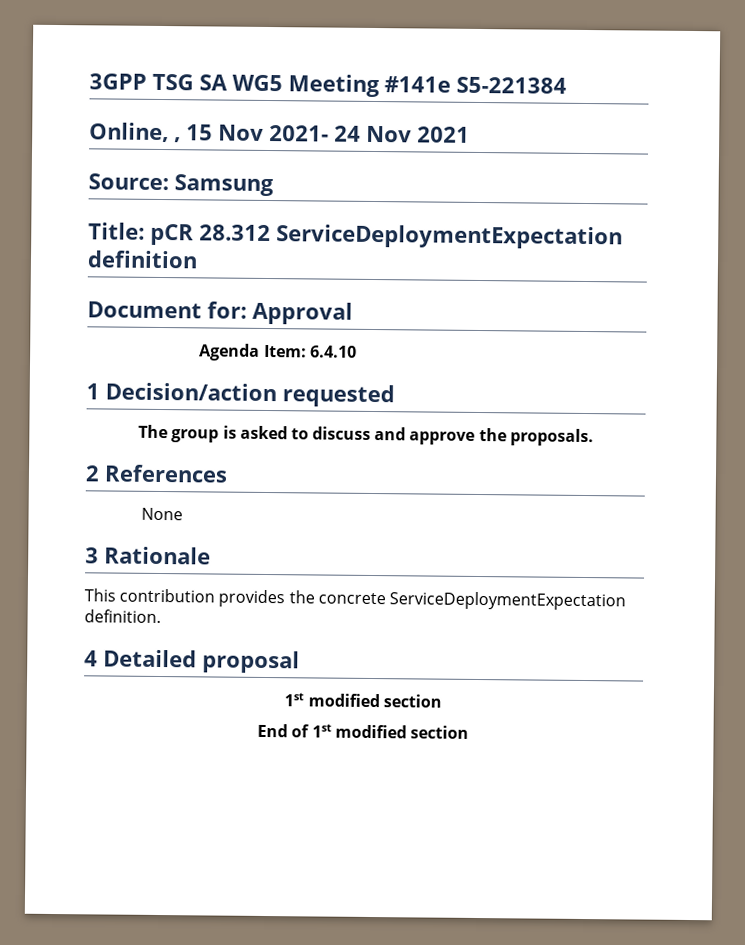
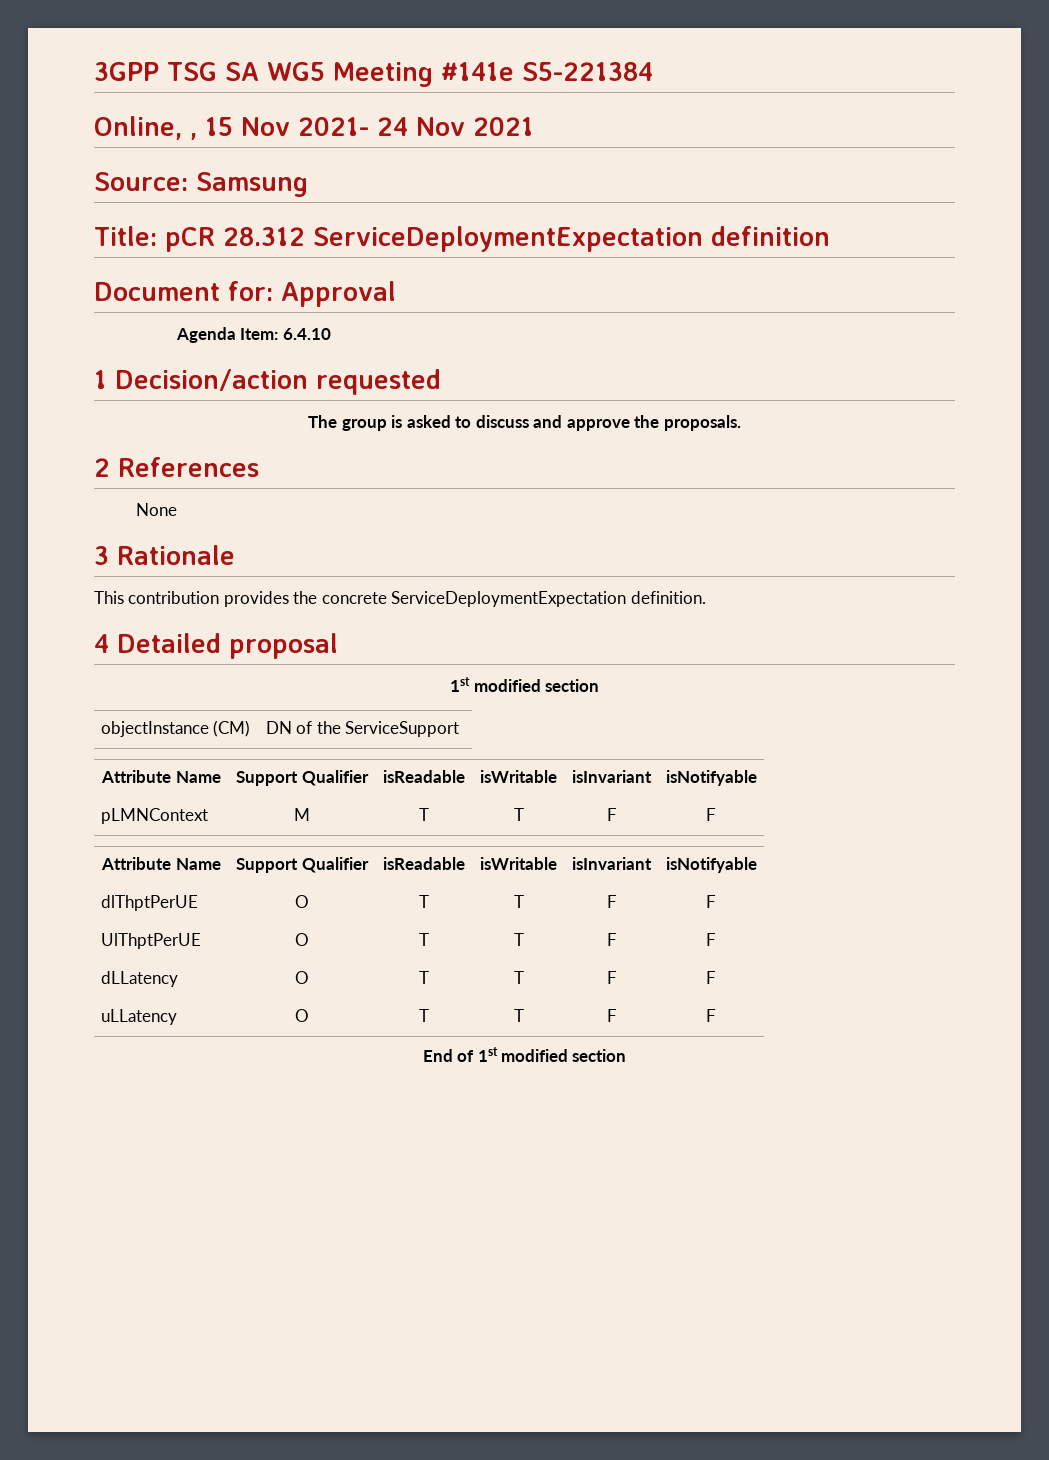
+ objectInstance (CM) | DN of the ServiceSupport
+ Attribute Name | Support Qualifier | isReadable | isWritable | isInvariant | isNotifyable
+ pLMNContext | M | T | T | F | F
+ Attribute Name | Support Qualifier | isReadable | isWritable | isInvariant | isNotifyable
+ dlThptPerUE | O | T | T | F | F
+ UlThptPerUE | O | T | T | F | F
+ dLLatency | O | T | T | F | F
+ uLLatency | O | T | T | F | F

